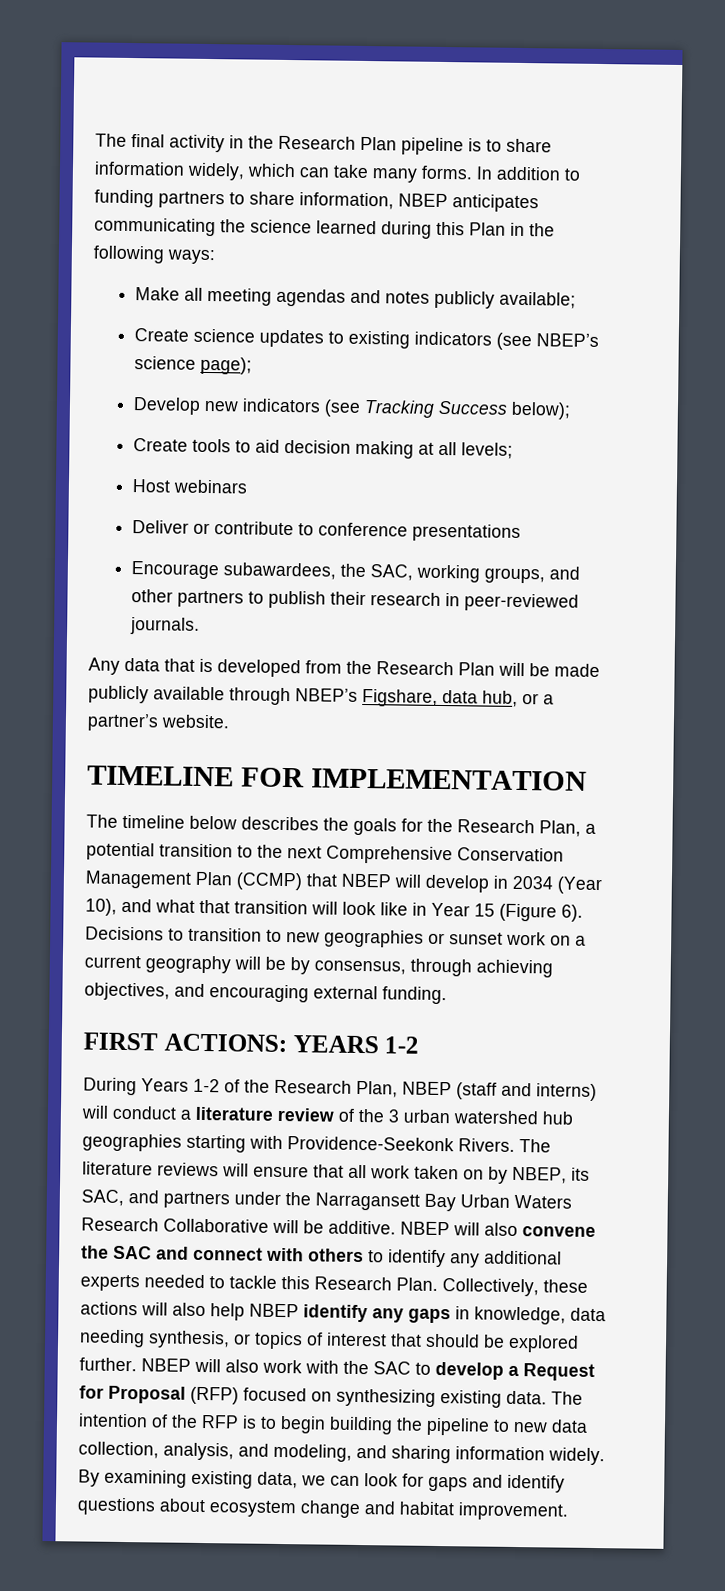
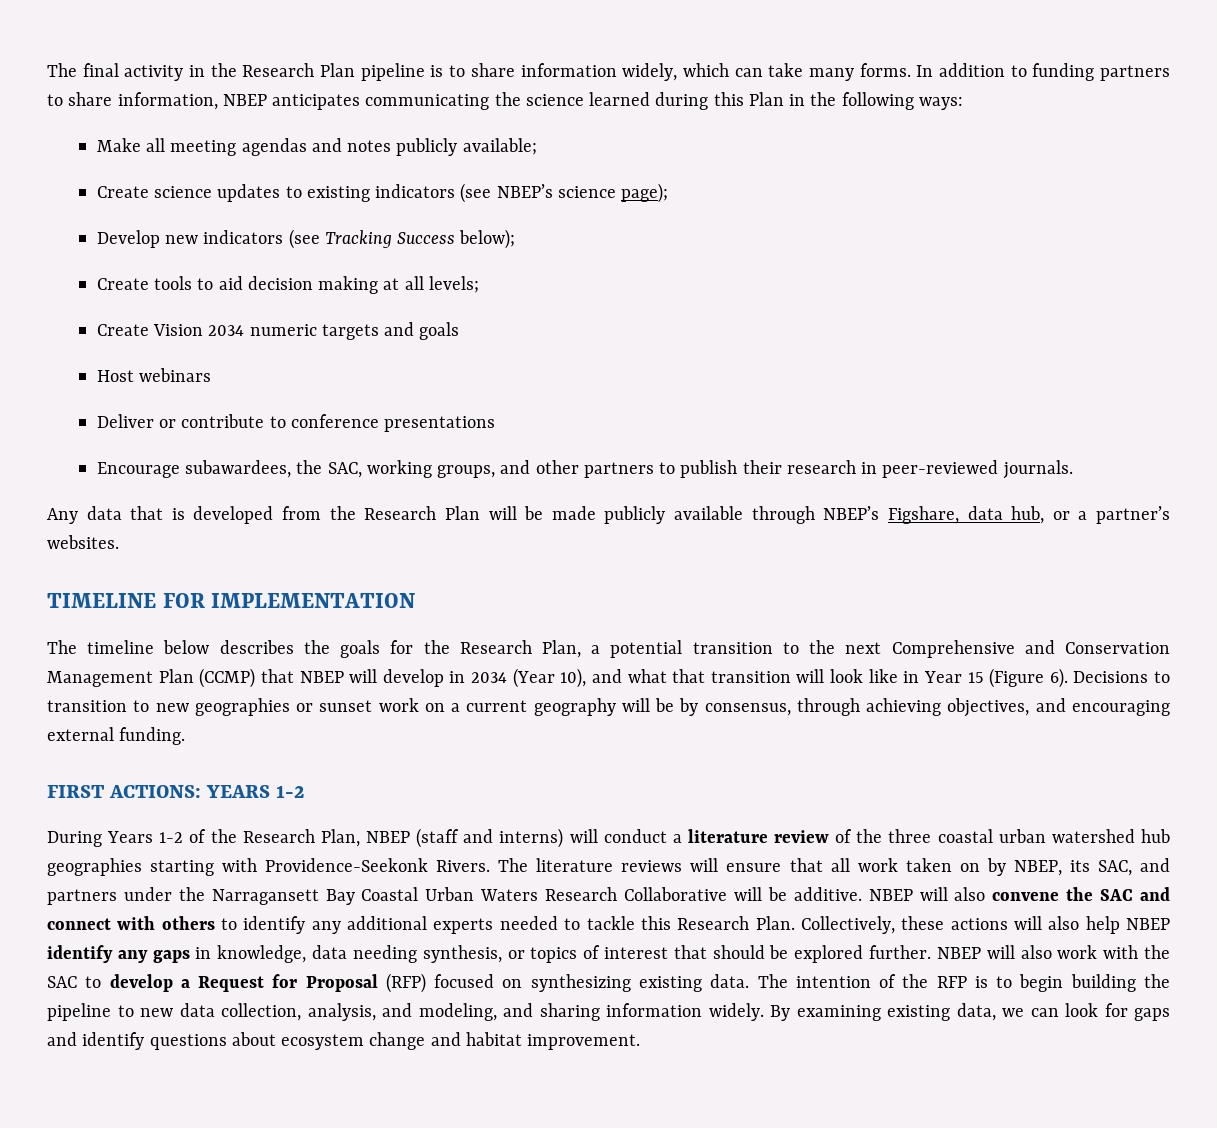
+ Create Vision 2034 numeric targets and goals
- Any data that is developed from the Research Plan will be made publicly available through NBEP’s Figshare, data hub, or a partner’s website.
+ Any data that is developed from the Research Plan will be made publicly available through NBEP’s Figshare, data hub, or a partner’s websites.
- The timeline below describes the goals for the Research Plan, a potential transition to the next Comprehensive Conservation Management Plan (CCMP) that NBEP will develop in 2034 (Year 10), and what that transition will look like in Year 15 (Figure 6).
+ The timeline below describes the goals for the Research Plan, a potential transition to the next Comprehensive and Conservation Management Plan (CCMP) that NBEP will develop in 2034 (Year 10), and what that transition will look like in Year 15 (Figure 6).
- During Years 1-2 of the Research Plan, NBEP (staff and interns) will conduct a literature review of the 3 urban watershed hub geographies starting with Providence-Seekonk Rivers.
+ During Years 1-2 of the Research Plan, NBEP (staff and interns) will conduct a literature review of the three coastal urban watershed hub geographies starting with Providence-Seekonk Rivers.
- The literature reviews will ensure that all work taken on by NBEP, its SAC, and partners under the Narragansett Bay Urban Waters Research Collaborative will be additive.
+ The literature reviews will ensure that all work taken on by NBEP, its SAC, and partners under the Narragansett Bay Coastal Urban Waters Research Collaborative will be additive.

